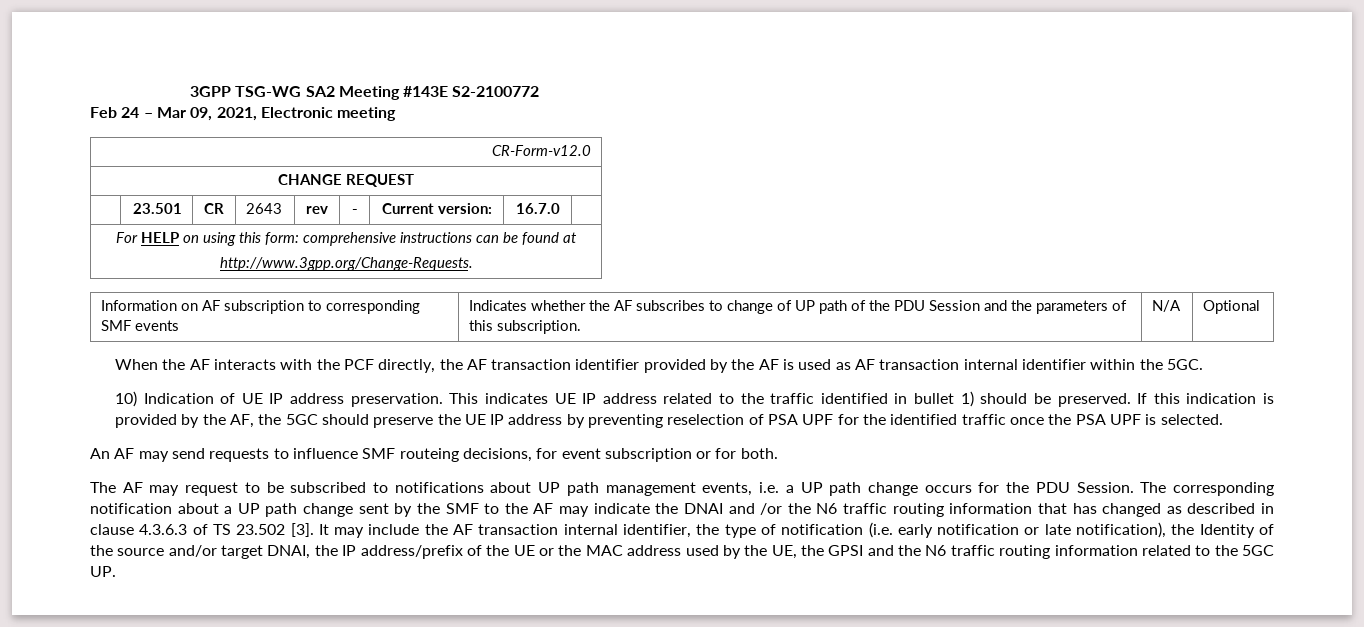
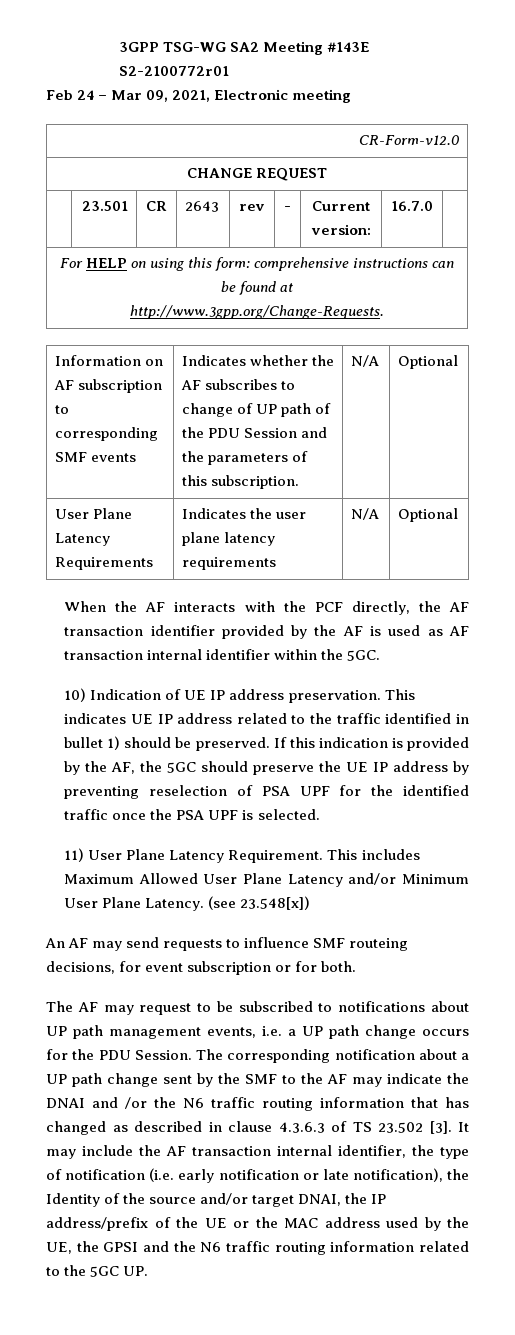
- 3GPP TSG-WG SA2 Meeting #143E S2-2100772
+ 3GPP TSG-WG SA2 Meeting #143E S2-2100772r01
+ User Plane Latency Requirements | Indicates the user plane latency requirements | N/A | Optional
+ 11) User Plane Latency Requirement. This includes Maximum Allowed User Plane Latency and/or Minimum User Plane Latency. (see 23.548[x])

